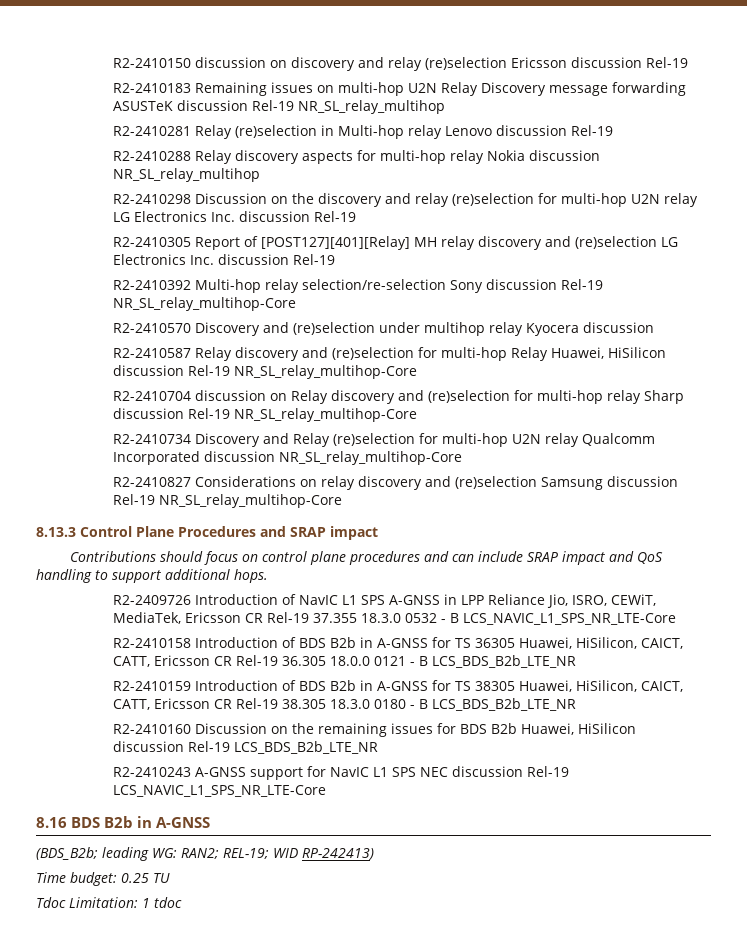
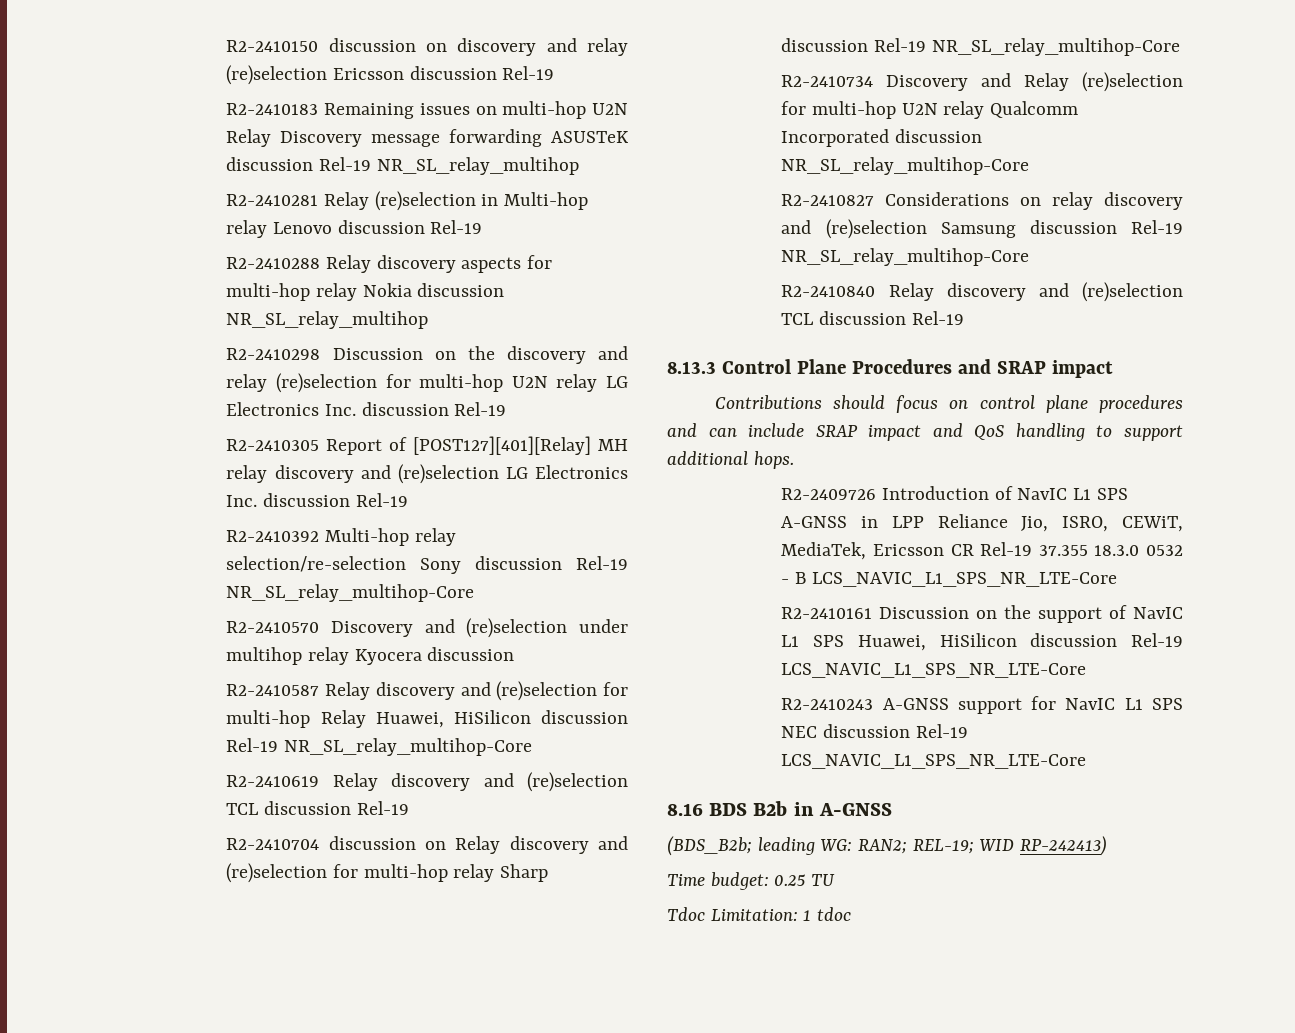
+ R2-2410619 Relay discovery and (re)selection TCL discussion Rel-19
+ R2-2410840 Relay discovery and (re)selection TCL discussion Rel-19
- R2-2410158 Introduction of BDS B2b in A-GNSS for TS 36305 Huawei, HiSilicon, CAICT, CATT, Ericsson CR Rel-19 36.305 18.0.0 0121 - B LCS_BDS_B2b_LTE_NR
- R2-2410159 Introduction of BDS B2b in A-GNSS for TS 38305 Huawei, HiSilicon, CAICT, CATT, Ericsson CR Rel-19 38.305 18.3.0 0180 - B LCS_BDS_B2b_LTE_NR
- R2-2410160 Discussion on the remaining issues for BDS B2b Huawei, HiSilicon discussion Rel-19 LCS_BDS_B2b_LTE_NR
+ R2-2410161 Discussion on the support of NavIC L1 SPS Huawei, HiSilicon discussion Rel-19 LCS_NAVIC_L1_SPS_NR_LTE-Core

